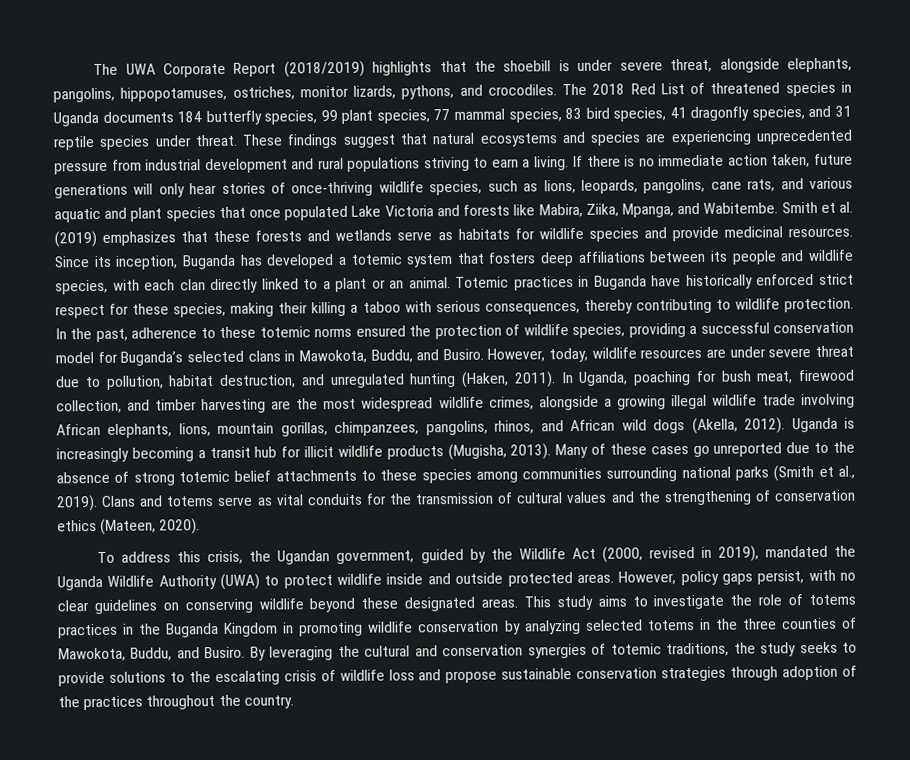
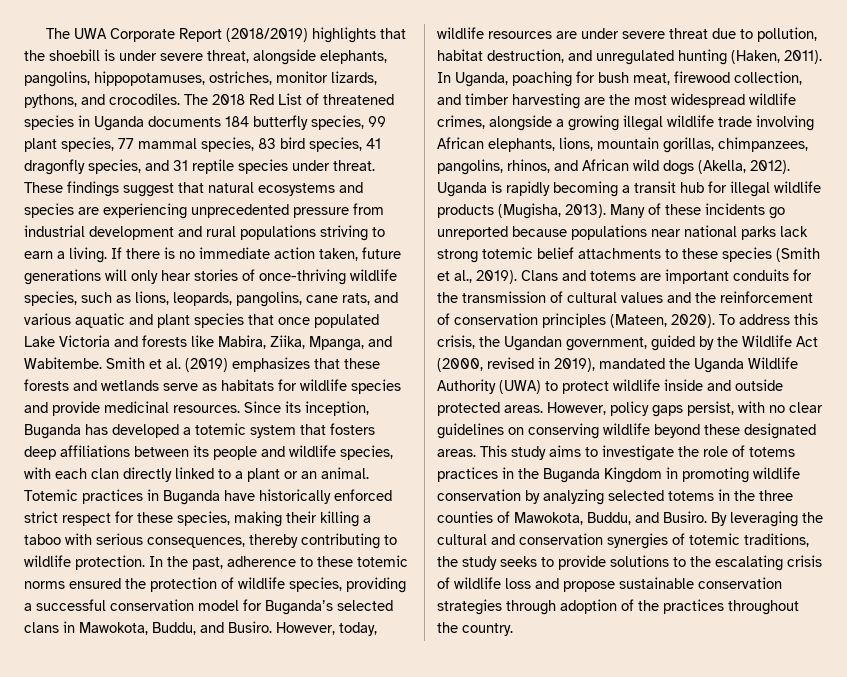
- Uganda is increasingly becoming a transit hub for illicit wildlife products (Mugisha, 2013).
+ Uganda is rapidly becoming a transit hub for illegal wildlife products (Mugisha, 2013).
- Many of these cases go unreported due to the absence of strong totemic belief attachments to these species among communities surrounding national parks (Smith et al., 2019).
+ Many of these incidents go unreported because populations near national parks lack strong totemic belief attachments to these species (Smith et al., 2019).
- Clans and totems serve as vital conduits for the transmission of cultural values and the strengthening of conservation ethics (Mateen, 2020).
- To address this crisis, the Ugandan government, guided by the Wildlife Act (2000, revised in 2019), mandated the Uganda Wildlife Authority (UWA) to protect wildlife inside and outside protected areas.
+ Clans and totems are important conduits for the transmission of cultural values and the reinforcement of conservation principles (Mateen, 2020). To address this crisis, the Ugandan government, guided by the Wildlife Act (2000, revised in 2019), mandated the Uganda Wildlife Authority (UWA) to protect wildlife inside and outside protected areas.

